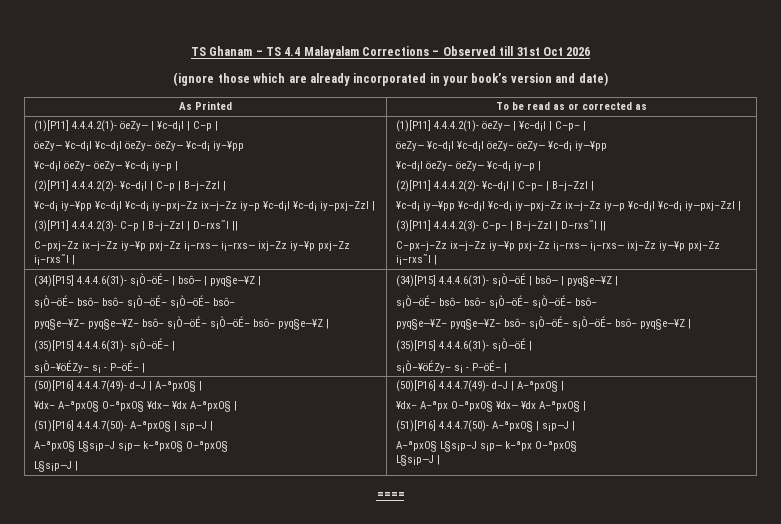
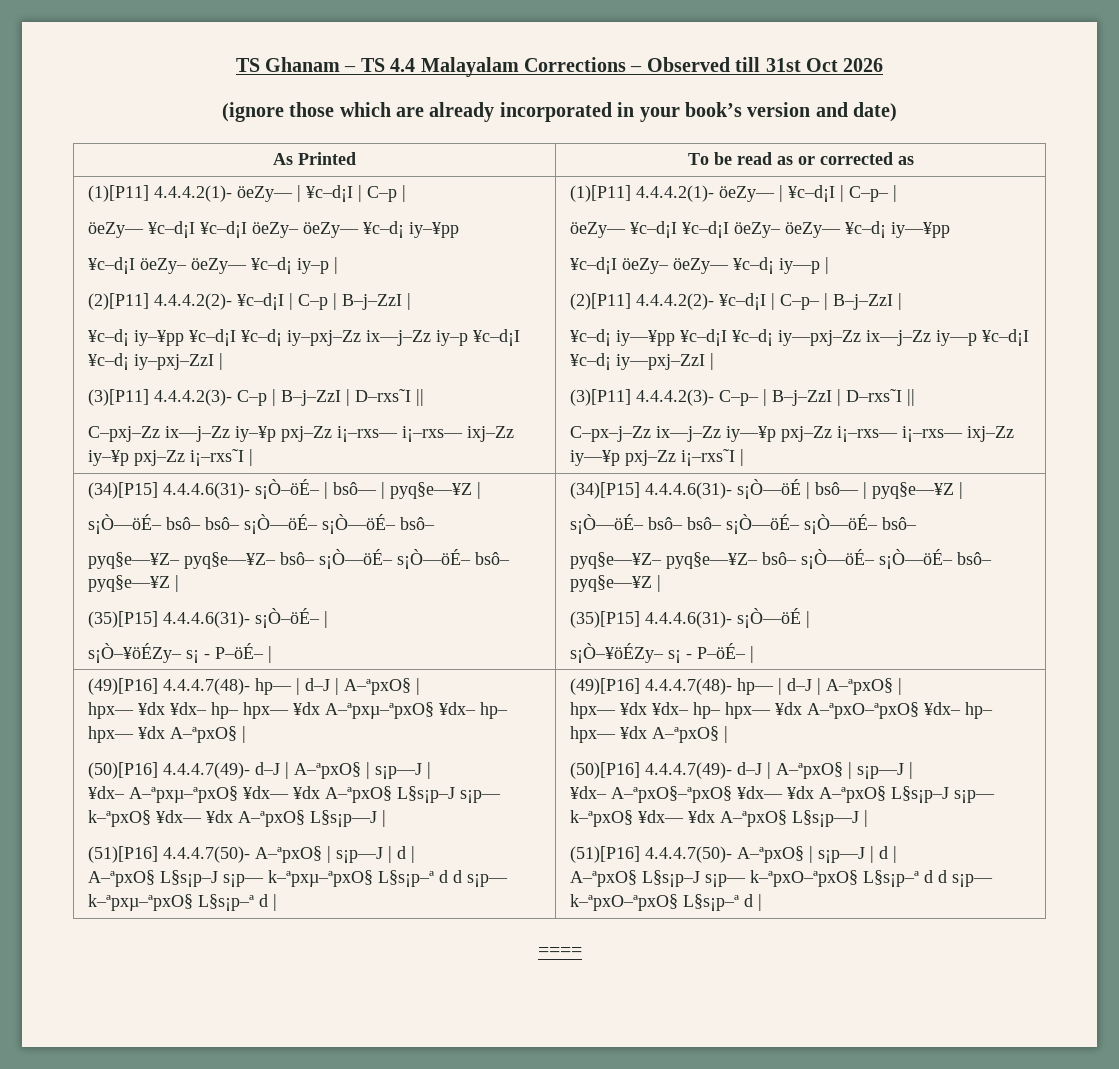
  (35)[P15] 4.4.4.6(31)- s¡Ò—öÉ |
  s¡Ò–¥öÉZy– s¡ - P–öÉ– |
- (50)[P16] 4.4.4.7(49)- d–J | A–ªpxO§ |
- ¥dx– A–ªpxO§ O–ªpxO§ ¥dx— ¥dx A–ªpxO§ |
- (51)[P16] 4.4.4.7(50)- A–ªpxO§ | s¡p—J |
- A–ªpxO§ L§s¡p–J s¡p— k–ªpxO§ O–ªpxO§
- L§s¡p—J | | (50)[P16] 4.4.4.7(49)- d–J | A–ªpxO§ |
- ¥dx– A–ªpx O–ªpxO§ ¥dx— ¥dx A–ªpxO§ |
- (51)[P16] 4.4.4.7(50)- A–ªpxO§ | s¡p—J |
- A–ªpxO§ L§s¡p–J s¡p— k–ªpx O–ªpxO§
- L§s¡p—J |
+ (49)[P16] 4.4.4.7(48)- hp— | d–J | A–ªpxO§ |
+ hpx— ¥dx ¥dx– hp– hpx— ¥dx A–ªpxµ–ªpxO§ ¥dx– hp– hpx— ¥dx A–ªpxO§ |
+ (50)[P16] 4.4.4.7(49)- d–J | A–ªpxO§ | s¡p—J |
+ ¥dx– A–ªpxµ–ªpxO§ ¥dx— ¥dx A–ªpxO§ L§s¡p–J s¡p— k–ªpxO§ ¥dx— ¥dx A–ªpxO§ L§s¡p—J |
+ (51)[P16] 4.4.4.7(50)- A–ªpxO§ | s¡p—J | d |
+ A–ªpxO§ L§s¡p–J s¡p— k–ªpxµ–ªpxO§ L§s¡p–ª d d s¡p— k–ªpxµ–ªpxO§ L§s¡p–ª d | | (49)[P16] 4.4.4.7(48)- hp— | d–J | A–ªpxO§ |
+ hpx— ¥dx ¥dx– hp– hpx— ¥dx A–ªpxO–ªpxO§ ¥dx– hp– hpx— ¥dx A–ªpxO§ |
+ (50)[P16] 4.4.4.7(49)- d–J | A–ªpxO§ | s¡p—J |
+ ¥dx– A–ªpxO§–ªpxO§ ¥dx— ¥dx A–ªpxO§ L§s¡p–J s¡p— k–ªpxO§ ¥dx— ¥dx A–ªpxO§ L§s¡p—J |
+ (51)[P16] 4.4.4.7(50)- A–ªpxO§ | s¡p—J | d |
+ A–ªpxO§ L§s¡p–J s¡p— k–ªpxO–ªpxO§ L§s¡p–ª d d s¡p— k–ªpxO–ªpxO§ L§s¡p–ª d |

